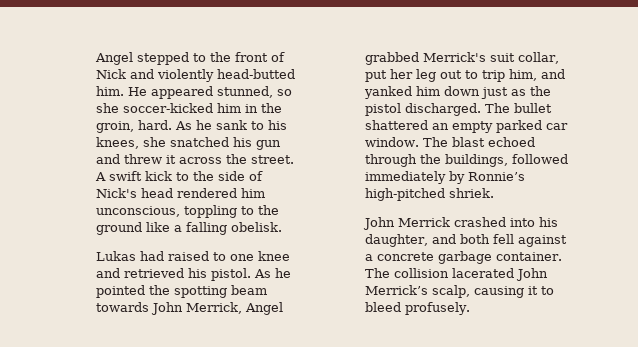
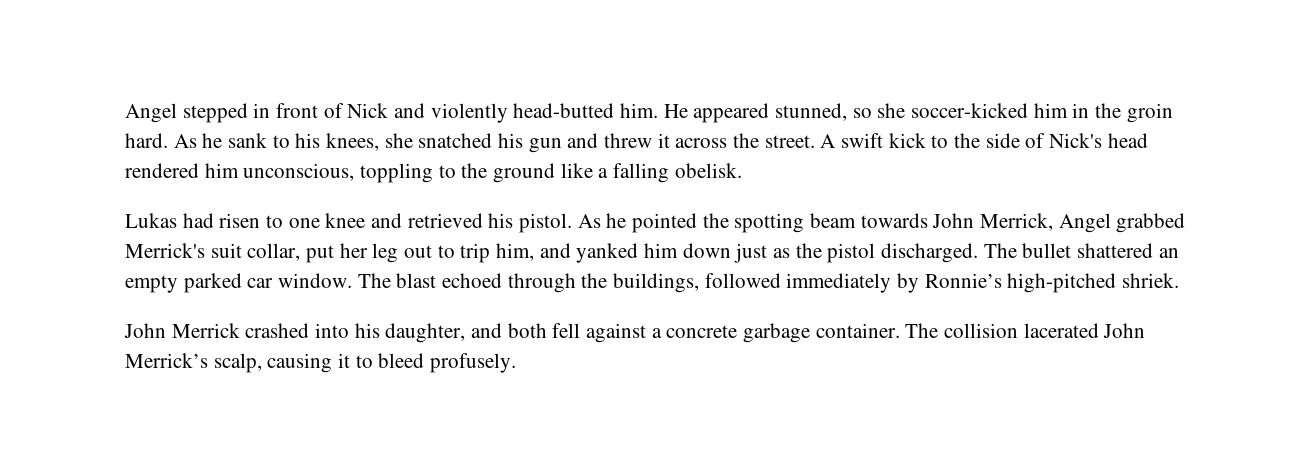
- Angel stepped to the front of Nick and violently head-butted him.
+ Angel stepped in front of Nick and violently head-butted him.
- He appeared stunned, so she soccer-kicked him in the groin, hard.
+ He appeared stunned, so she soccer-kicked him in the groin hard.
- Lukas had raised to one knee and retrieved his pistol.
+ Lukas had risen to one knee and retrieved his pistol.

